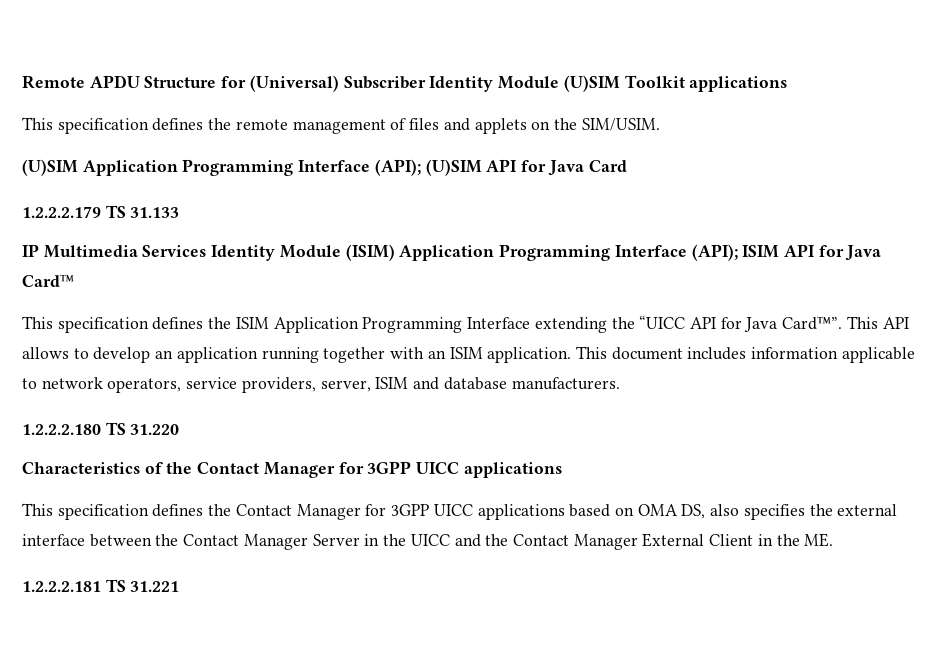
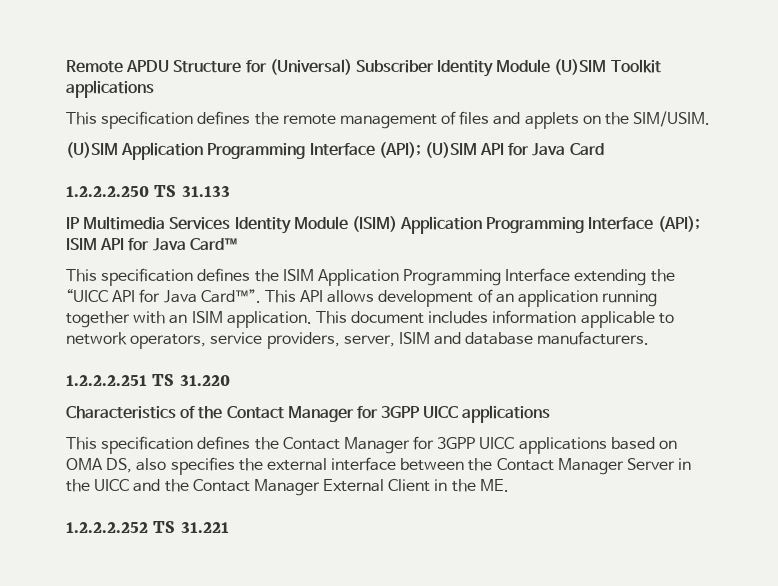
- 1.2.2.2.179 TS 31.133
+ 1.2.2.2.250 TS 31.133
- This API allows to develop an application running together with an ISIM application.
+ This API allows development of an application running together with an ISIM application.
- 1.2.2.2.180 TS 31.220
+ 1.2.2.2.251 TS 31.220
- 1.2.2.2.181 TS 31.221
+ 1.2.2.2.252 TS 31.221

